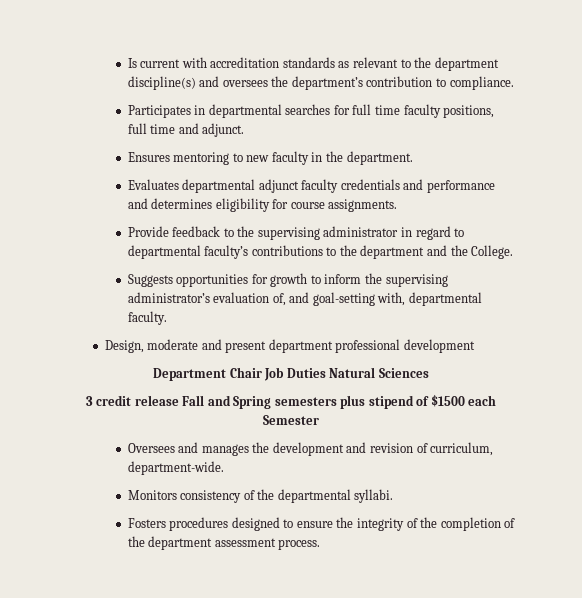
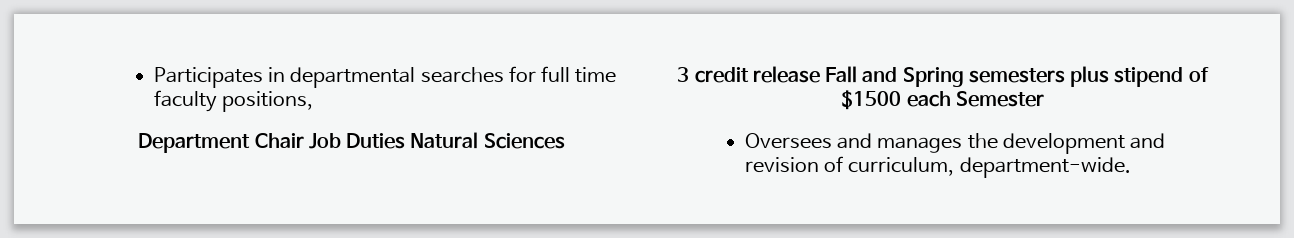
- Is current with accreditation standards as relevant to the department discipline(s) and oversees the department’s contribution to compliance.
- Participates in departmental searches for full time faculty positions, full time and adjunct.
- Ensures mentoring to new faculty in the department.
- Evaluates departmental adjunct faculty credentials and performance and determines eligibility for course assignments.
- Provide feedback to the supervising administrator in regard to departmental faculty’s contributions to the department and the College.
- Suggests opportunities for growth to inform the supervising administrator’s evaluation of, and goal-setting with, departmental faculty.
- Design, moderate and present department professional development
+ Participates in departmental searches for full time faculty positions,
- Monitors consistency of the departmental syllabi.
- Fosters procedures designed to ensure the integrity of the completion of the department assessment process.

